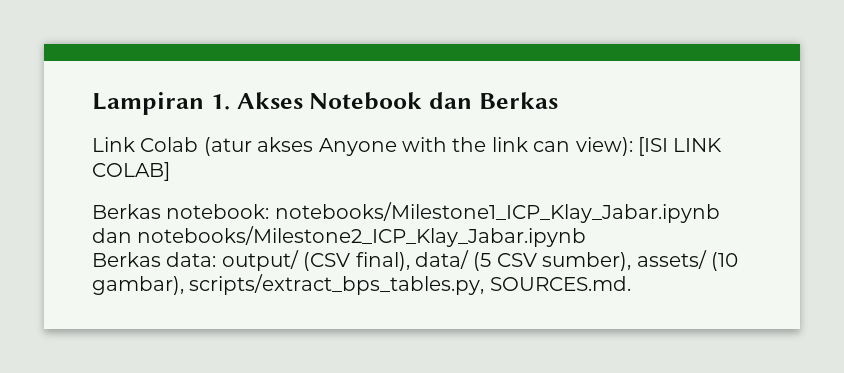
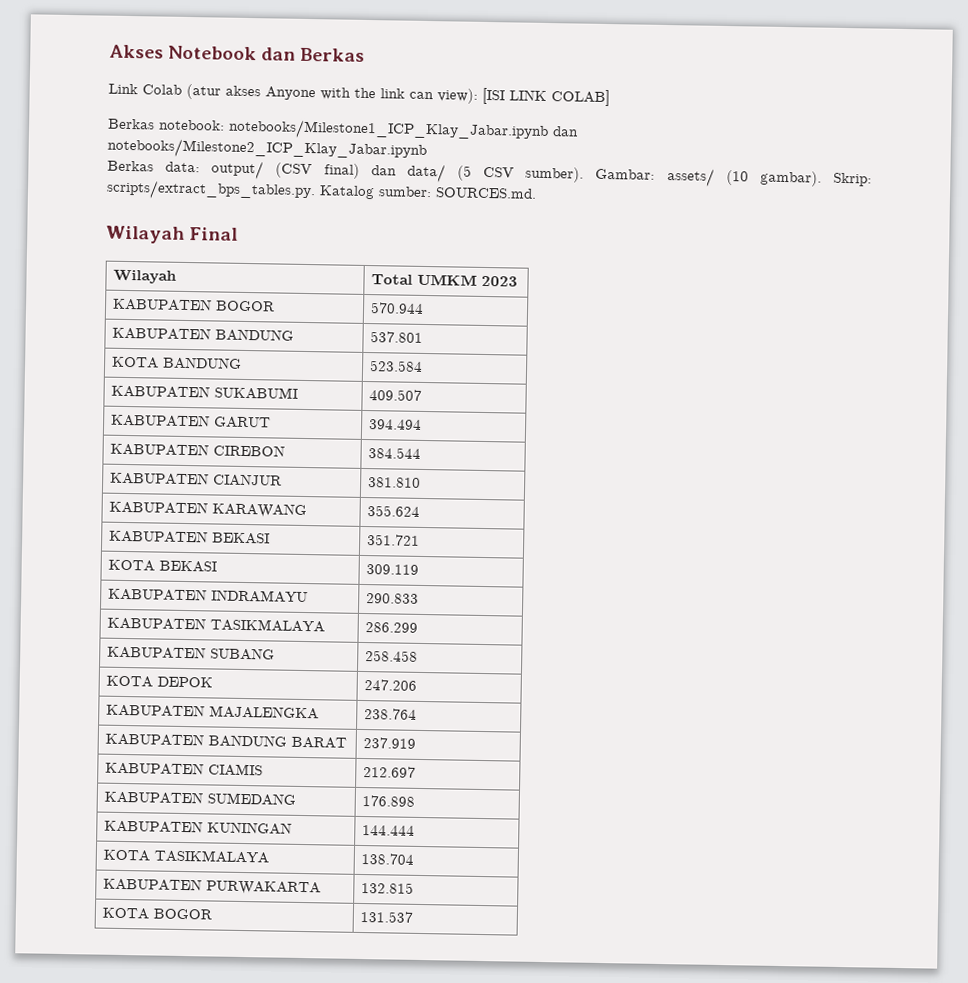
- Lampiran 1. Akses Notebook dan Berkas
+ Akses Notebook dan Berkas
- Berkas data: output/ (CSV final), data/ (5 CSV sumber), assets/ (10 gambar), scripts/extract_bps_tables.py, SOURCES.md.
+ Berkas data: output/ (CSV final) dan data/ (5 CSV sumber). Gambar: assets/ (10 gambar). Skrip: scripts/extract_bps_tables.py. Katalog sumber: SOURCES.md.
+ Wilayah Final
+ Wilayah | Total UMKM 2023
+ KABUPATEN BOGOR | 570.944
+ KABUPATEN BANDUNG | 537.801
+ KOTA BANDUNG | 523.584
+ KABUPATEN SUKABUMI | 409.507
+ KABUPATEN GARUT | 394.494
+ KABUPATEN CIREBON | 384.544
+ KABUPATEN CIANJUR | 381.810
+ KABUPATEN KARAWANG | 355.624
+ KABUPATEN BEKASI | 351.721
+ KOTA BEKASI | 309.119
+ KABUPATEN INDRAMAYU | 290.833
+ KABUPATEN TASIKMALAYA | 286.299
+ KABUPATEN SUBANG | 258.458
+ KOTA DEPOK | 247.206
+ KABUPATEN MAJALENGKA | 238.764
+ KABUPATEN BANDUNG BARAT | 237.919
+ KABUPATEN CIAMIS | 212.697
+ KABUPATEN SUMEDANG | 176.898
+ KABUPATEN KUNINGAN | 144.444
+ KOTA TASIKMALAYA | 138.704
+ KABUPATEN PURWAKARTA | 132.815
+ KOTA BOGOR | 131.537

